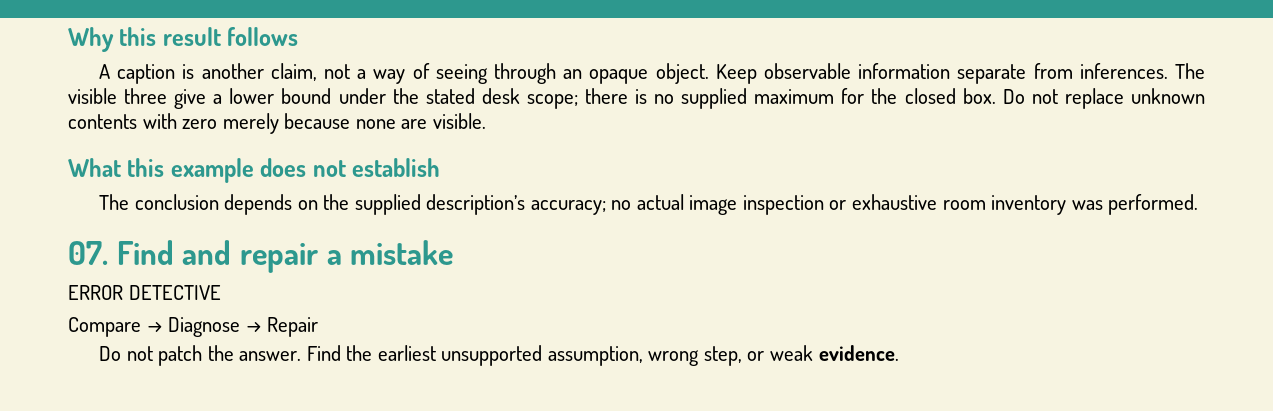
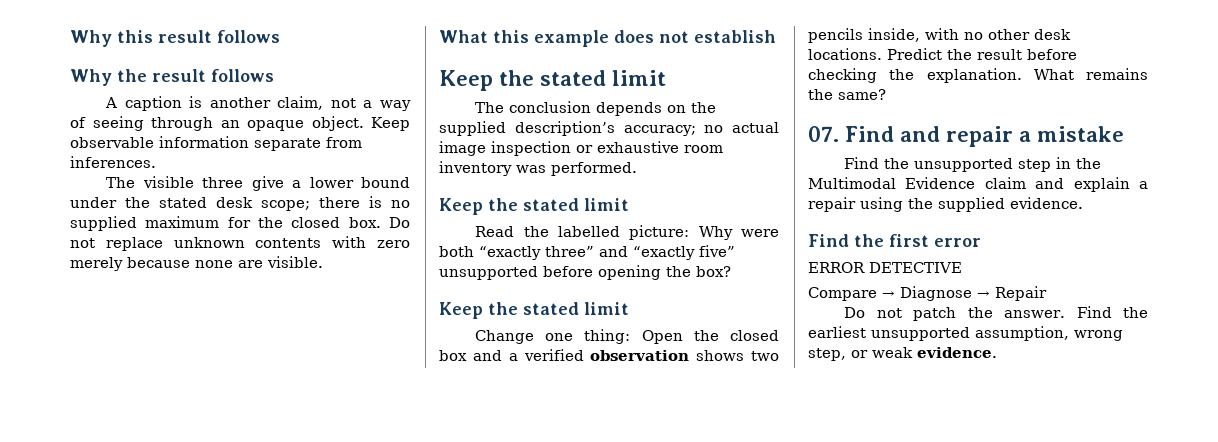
+ Why the result follows
- Keep observable information separate from inferences. The visible three give a lower bound under the stated desk scope; there is no supplied maximum for the closed box.
+ Keep observable information separate from inferences.
+ The visible three give a lower bound under the stated desk scope; there is no supplied maximum for the closed box.
  What this example does not establish
+ Keep the stated limit
  The conclusion depends on the supplied description’s accuracy; no actual image inspection or exhaustive room inventory was performed.
+ Keep the stated limit
+ Read the labelled picture: Why were both “exactly three” and “exactly five” unsupported before opening the box?
+ Keep the stated limit
+ Change one thing: Open the closed box and a verified observation shows two pencils inside, with no other desk locations. Predict the result before checking the explanation. What remains the same?
+ Find the unsupported step in the Multimodal Evidence claim and explain a repair using the supplied evidence.
+ Find the first error

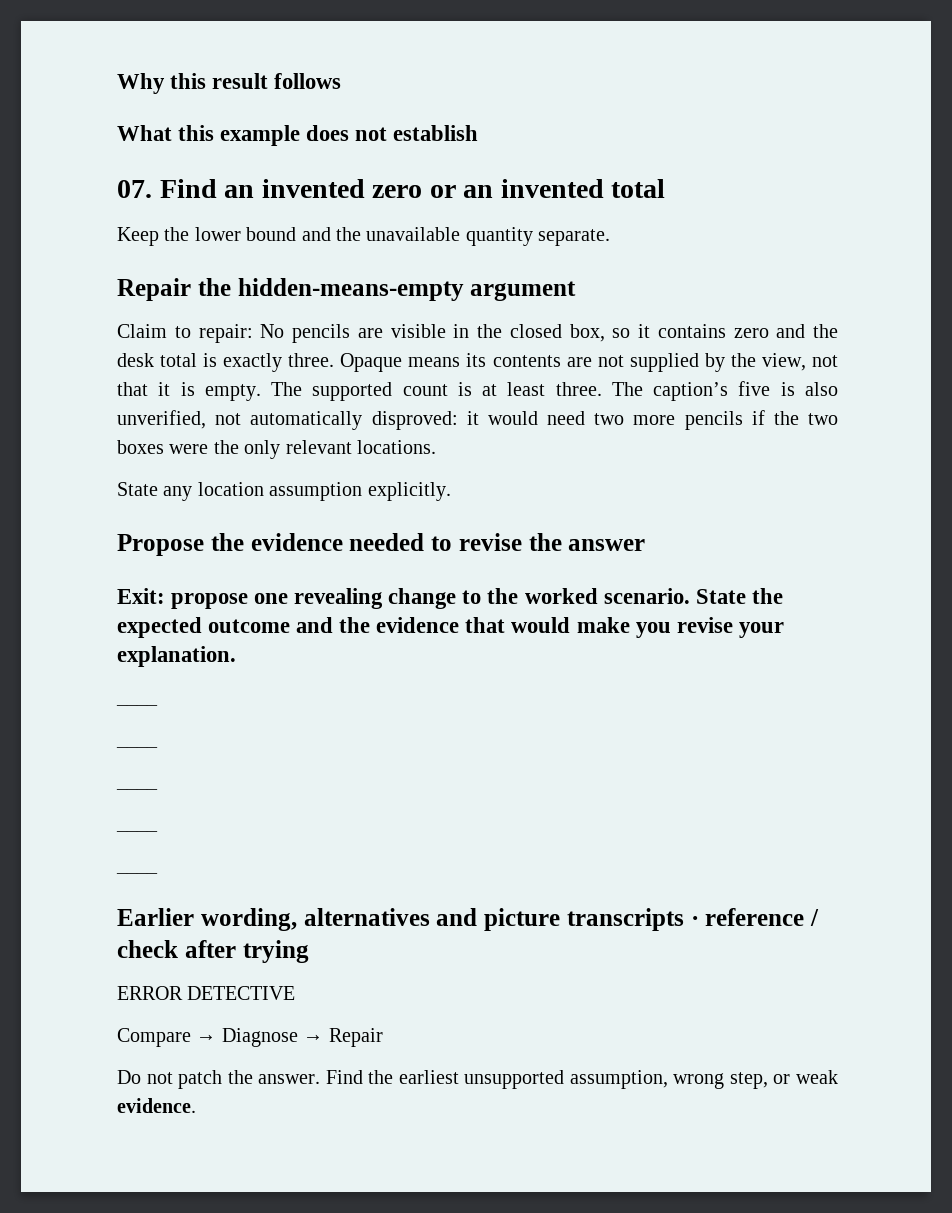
- Why the result follows
- A caption is another claim, not a way of seeing through an opaque object. Keep observable information separate from inferences.
- The visible three give a lower bound under the stated desk scope; there is no supplied maximum for the closed box. Do not replace unknown contents with zero merely because none are visible.
  What this example does not establish
- Keep the stated limit
- The conclusion depends on the supplied description’s accuracy; no actual image inspection or exhaustive room inventory was performed.
- Keep the stated limit
- Read the labelled picture: Why were both “exactly three” and “exactly five” unsupported before opening the box?
- Keep the stated limit
- Change one thing: Open the closed box and a verified observation shows two pencils inside, with no other desk locations. Predict the result before checking the explanation. What remains the same?
- 07. Find and repair a mistake
- Find the unsupported step in the Multimodal Evidence claim and explain a repair using the supplied evidence.
- Find the first error
+ 07. Find an invented zero or an invented total
+ Keep the lower bound and the unavailable quantity separate.
+ Repair the hidden-means-empty argument
+ Claim to repair: No pencils are visible in the closed box, so it contains zero and the desk total is exactly three. Opaque means its contents are not supplied by the view, not that it is empty. The supported count is at least three. The caption’s five is also unverified, not automatically disproved: it would need two more pencils if the two boxes were the only relevant locations.
+ State any location assumption explicitly.
+ Propose the evidence needed to revise the answer
+ Exit: propose one revealing change to the worked scenario. State the expected outcome and the evidence that would make you revise your explanation.
+ ____
+ ____
+ ____
+ ____
+ ____
+ Earlier wording, alternatives and picture transcripts · reference / check after trying

